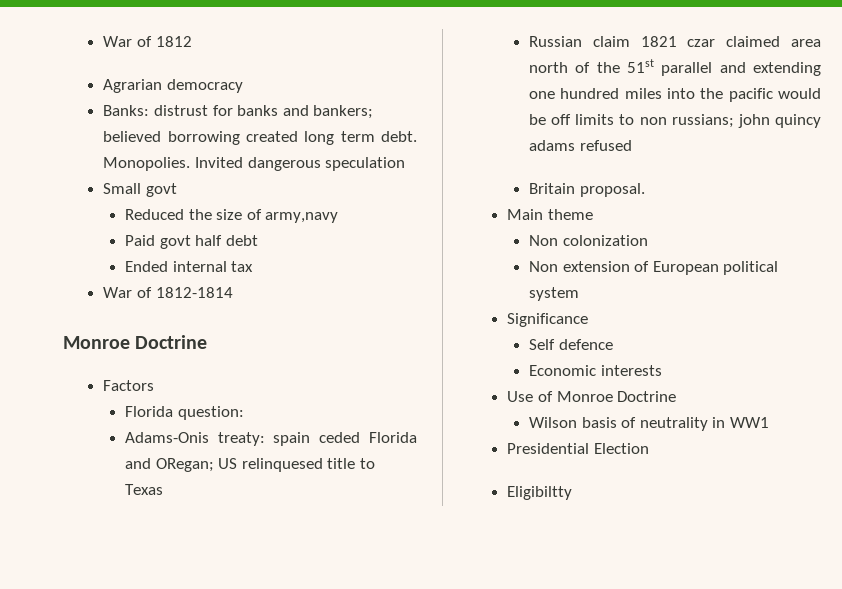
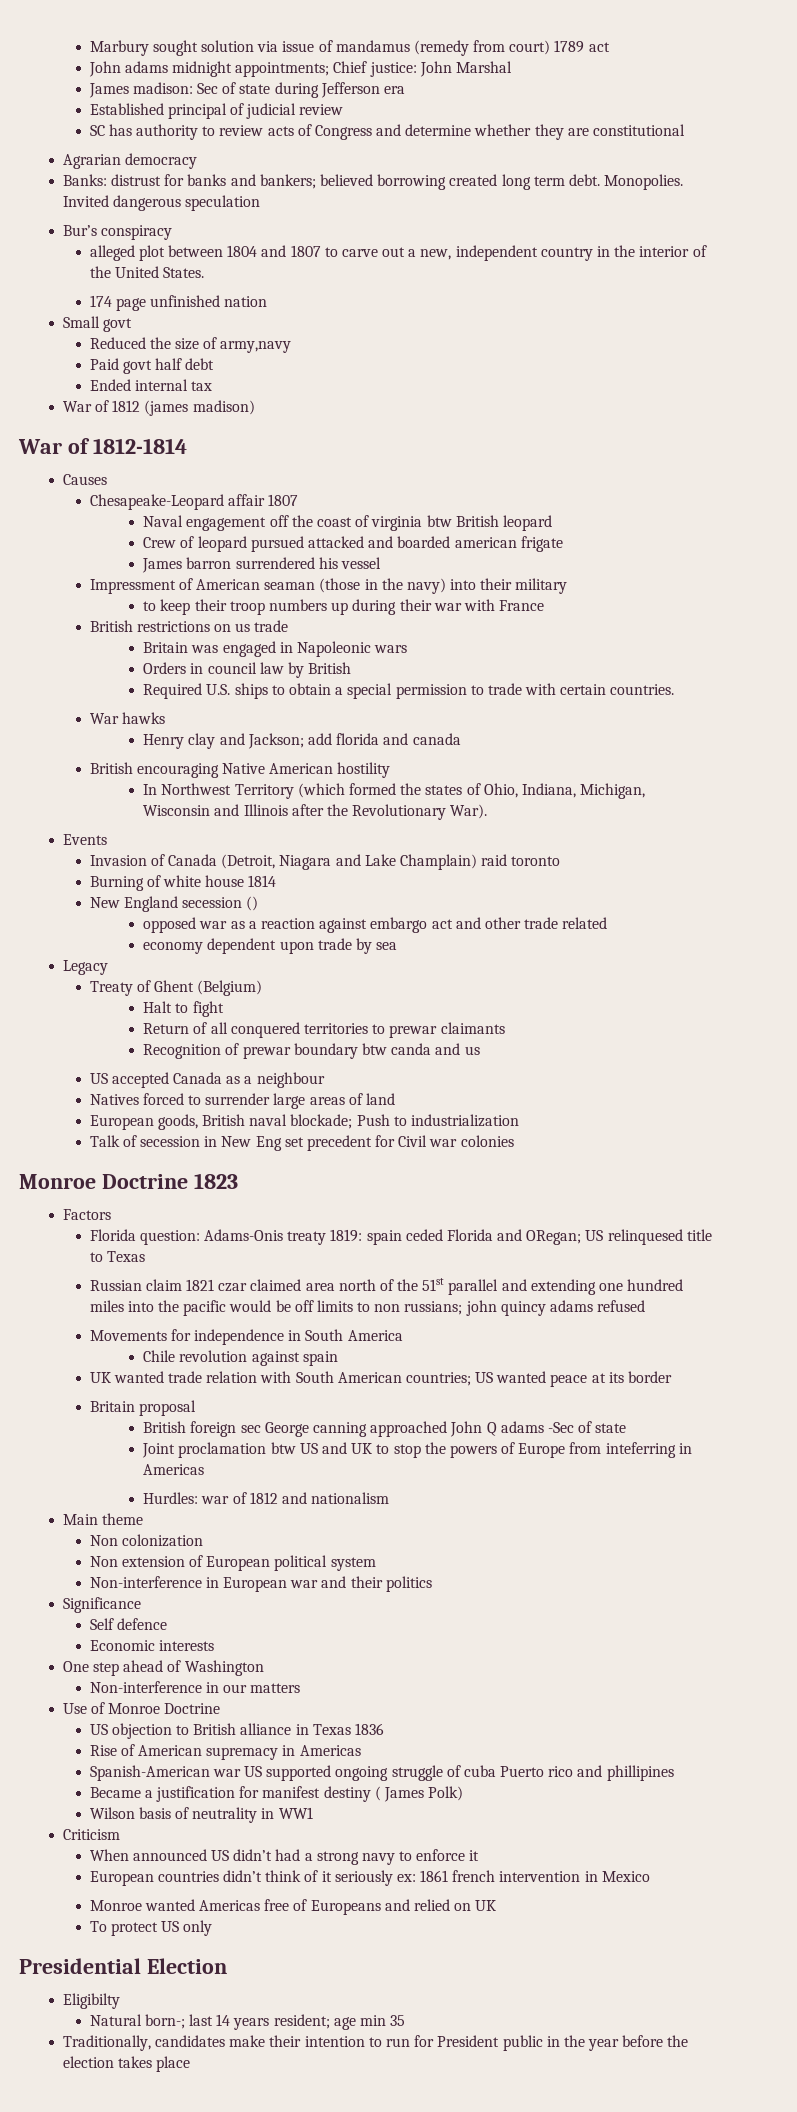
- War of 1812
+ Marbury sought solution via issue of mandamus (remedy from court) 1789 act
+ John adams midnight appointments; Chief justice: John Marshal
+ James madison: Sec of state during Jefferson era
+ Established principal of judicial review
+ SC has authority to review acts of Congress and determine whether they are constitutional
+ Bur’s conspiracy
+ alleged plot between 1804 and 1807 to carve out a new, independent country in the interior of the United States.
+ 174 page unfinished nation
+ War of 1812 (james madison)
  War of 1812-1814
- Monroe Doctrine
+ Causes
+ Chesapeake-Leopard affair 1807
+ Naval engagement off the coast of virginia btw British leopard
+ Crew of leopard pursued attacked and boarded american frigate
+ James barron surrendered his vessel
+ Impressment of American seaman (those in the navy) into their military
+ to keep their troop numbers up during their war with France
+ British restrictions on us trade
+ Britain was engaged in Napoleonic wars
+ Orders in council law by British
+ Required U.S. ships to obtain a special permission to trade with certain countries.
+ War hawks
+ Henry clay and Jackson; add florida and canada
+ British encouraging Native American hostility
+ In Northwest Territory (which formed the states of Ohio, Indiana, Michigan, Wisconsin and Illinois after the Revolutionary War).
+ Events
+ Invasion of Canada (Detroit, Niagara and Lake Champlain) raid toronto
+ Burning of white house 1814
+ New England secession ()
+ opposed war as a reaction against embargo act and other trade related
+ economy dependent upon trade by sea
+ Legacy
+ Treaty of Ghent (Belgium)
+ Halt to fight
+ Return of all conquered territories to prewar claimants
+ Recognition of prewar boundary btw canda and us
+ US accepted Canada as a neighbour
+ Natives forced to surrender large areas of land
+ European goods, British naval blockade; Push to industrialization
+ Talk of secession in New Eng set precedent for Civil war colonies
+ Monroe Doctrine 1823
- Florida question:
- Adams-Onis treaty: spain ceded Florida and ORegan; US relinquesed title to Texas
+ Florida question: Adams-Onis treaty 1819: spain ceded Florida and ORegan; US relinquesed title to Texas
- Britain proposal.
+ Movements for independence in South America
+ Chile revolution against spain
+ UK wanted trade relation with South American countries; US wanted peace at its border
+ Britain proposal
+ British foreign sec George canning approached John Q adams -Sec of state
+ Joint proclamation btw US and UK to stop the powers of Europe from inteferring in Americas
+ Hurdles: war of 1812 and nationalism
+ Non-interference in European war and their politics
+ One step ahead of Washington
+ Non-interference in our matters
  Use of Monroe Doctrine
+ US objection to British alliance in Texas 1836
+ Rise of American supremacy in Americas
+ Spanish-American war US supported ongoing struggle of cuba Puerto rico and phillipines
+ Became a justification for manifest destiny ( James Polk)
+ Criticism
+ When announced US didn’t had a strong navy to enforce it
+ European countries didn’t think of it seriously ex: 1861 french intervention in Mexico
+ Monroe wanted Americas free of Europeans and relied on UK
+ To protect US only
  Presidential Election
- Eligibiltty
+ Eligibilty
+ Natural born-; last 14 years resident; age min 35
+ Traditionally, candidates make their intention to run for President public in the year before the election takes place

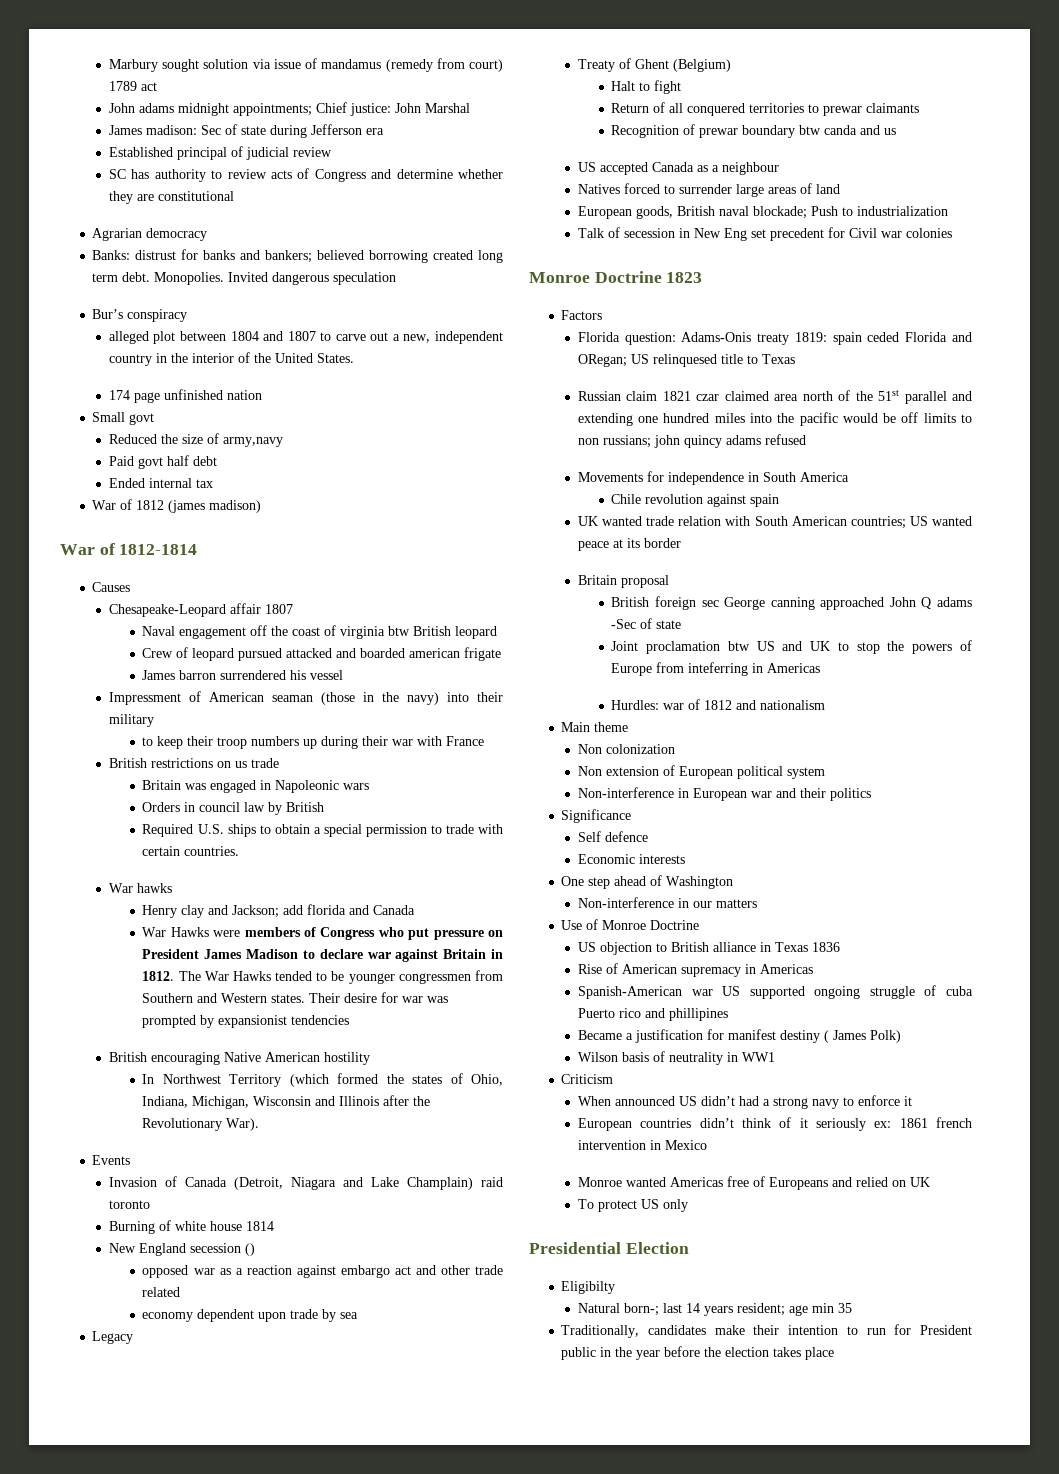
- Henry clay and Jackson; add florida and canada
+ Henry clay and Jackson; add florida and Canada
+ War Hawks were members of Congress who put pressure on President James Madison to declare war against Britain in 1812. The War Hawks tended to be younger congressmen from Southern and Western states. Their desire for war was prompted by expansionist tendencies

